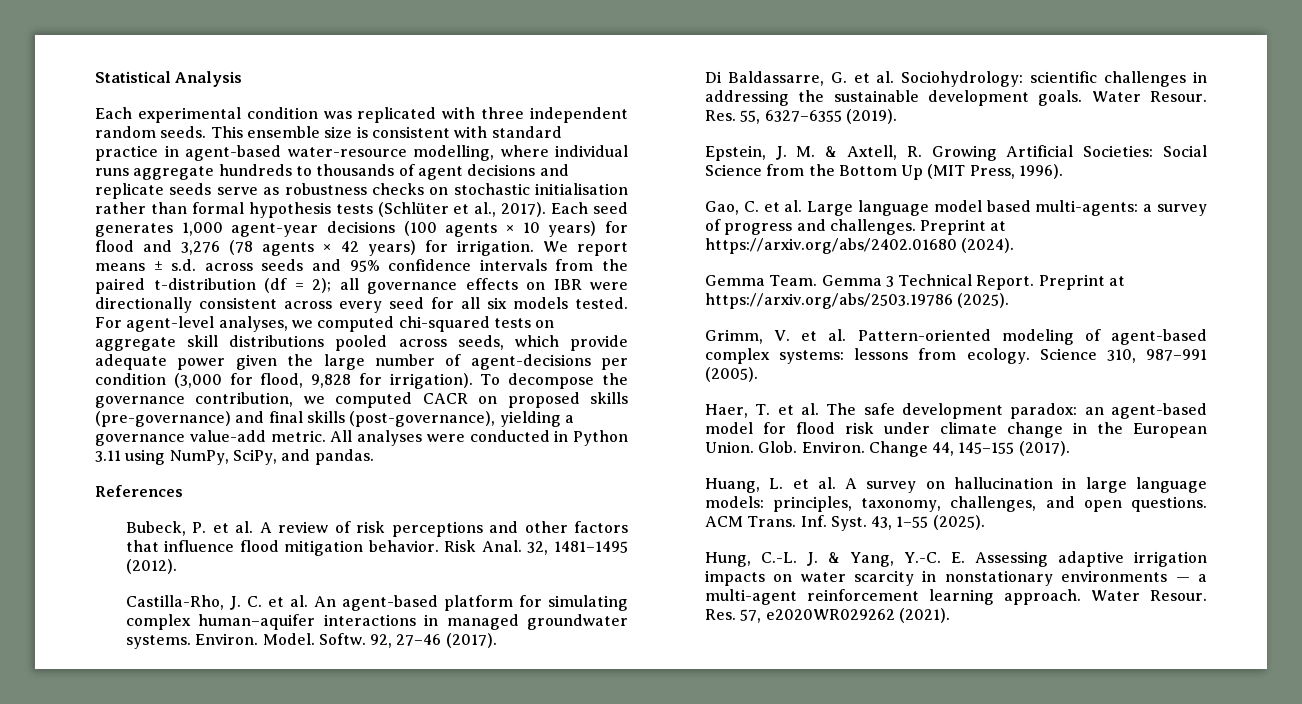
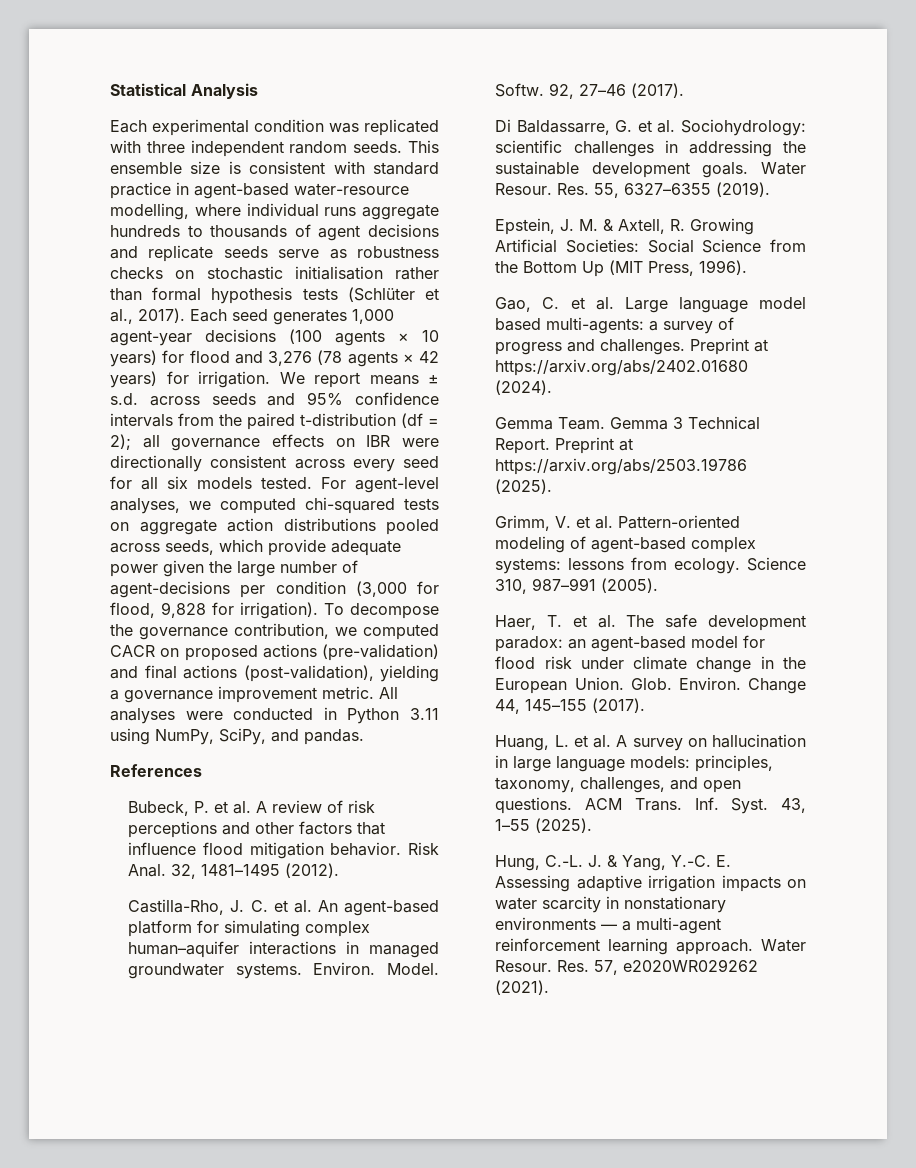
- For agent-level analyses, we computed chi-squared tests on aggregate skill distributions pooled across seeds, which provide adequate power given the large number of agent-decisions per condition (3,000 for flood, 9,828 for irrigation).
+ For agent-level analyses, we computed chi-squared tests on aggregate action distributions pooled across seeds, which provide adequate power given the large number of agent-decisions per condition (3,000 for flood, 9,828 for irrigation).
- To decompose the governance contribution, we computed CACR on proposed skills (pre-governance) and final skills (post-governance), yielding a governance value-add metric.
+ To decompose the governance contribution, we computed CACR on proposed actions (pre-validation) and final actions (post-validation), yielding a governance improvement metric.

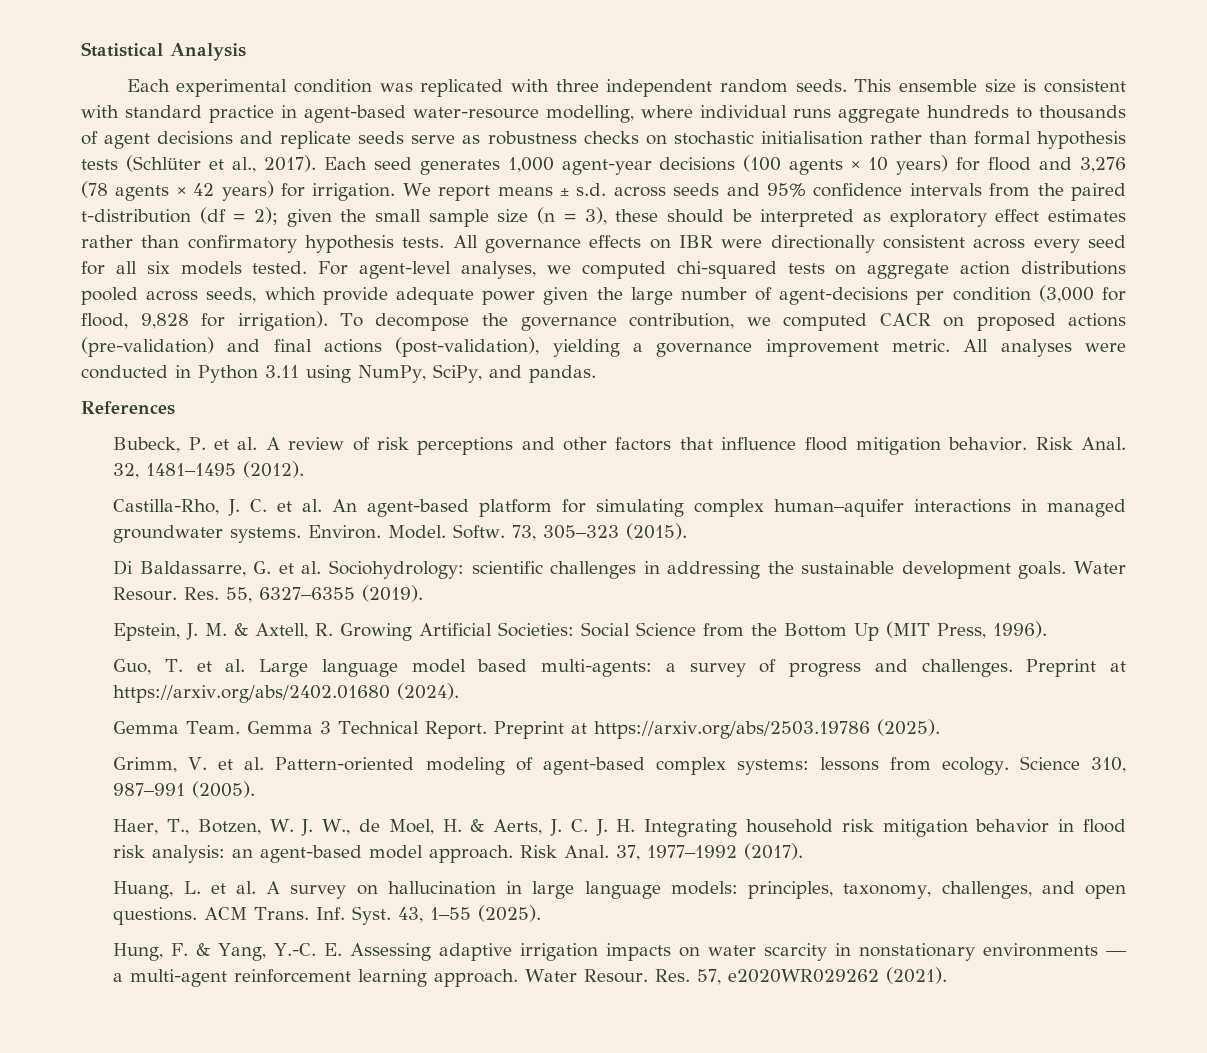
- We report means ± s.d. across seeds and 95% confidence intervals from the paired t-distribution (df = 2); all governance effects on IBR were directionally consistent across every seed for all six models tested.
+ We report means ± s.d. across seeds and 95% confidence intervals from the paired t-distribution (df = 2); given the small sample size (n = 3), these should be interpreted as exploratory effect estimates rather than confirmatory hypothesis tests. All governance effects on IBR were directionally consistent across every seed for all six models tested.
- 92, 27–46 (2017).
+ 73, 305–323 (2015).
- Gao, C. et al. Large language model based multi-agents: a survey of progress and challenges.
+ Guo, T. et al. Large language model based multi-agents: a survey of progress and challenges.
- Haer, T. et al. The safe development paradox: an agent-based model for flood risk under climate change in the European Union. Glob. Environ. Change 44, 145–155 (2017).
+ Haer, T., Botzen, W. J. W., de Moel, H. & Aerts, J. C. J. H. Integrating household risk mitigation behavior in flood risk analysis: an agent-based model approach. Risk Anal. 37, 1977–1992 (2017).
- Hung, C.-L. J. & Yang, Y.-C. E. Assessing adaptive irrigation impacts on water scarcity in nonstationary environments — a multi-agent reinforcement learning approach.
+ Hung, F. & Yang, Y.-C. E. Assessing adaptive irrigation impacts on water scarcity in nonstationary environments — a multi-agent reinforcement learning approach.

